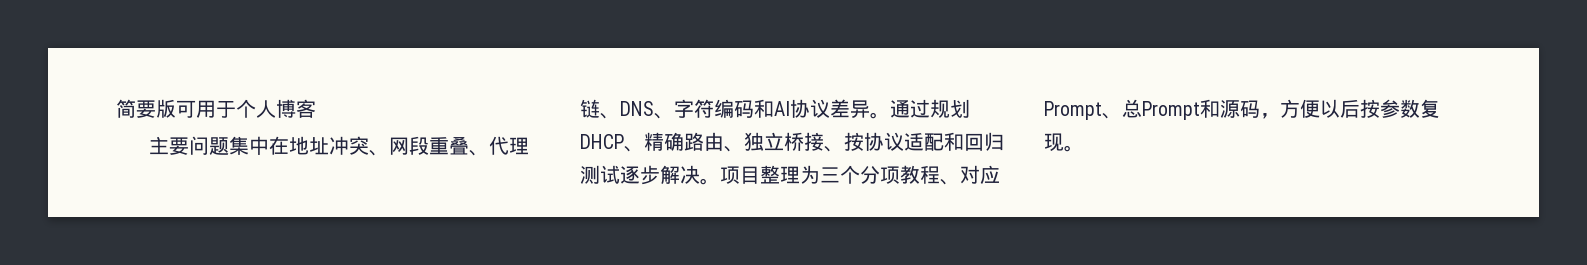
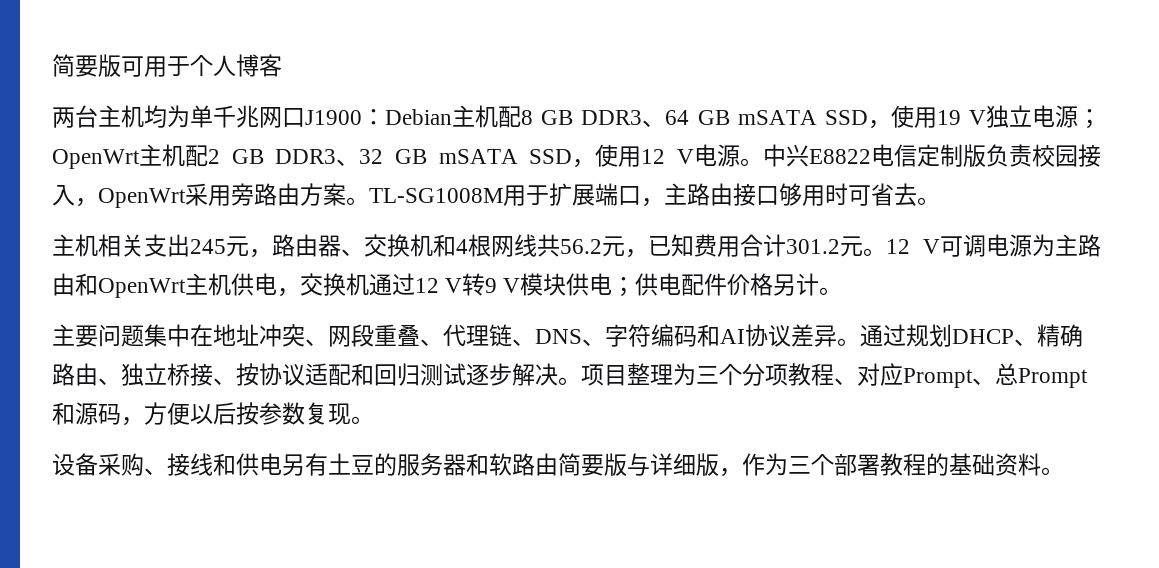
+ 两台主机均为单千兆网口J1900：Debian主机配8 GB DDR3、64 GB mSATA SSD，使用19 V独立电源；OpenWrt主机配2 GB DDR3、32 GB mSATA SSD，使用12 V电源。中兴E8822电信定制版负责校园接入，OpenWrt采用旁路由方案。TL-SG1008M用于扩展端口，主路由接口够用时可省去。
+ 主机相关支出245元，路由器、交换机和4根网线共56.2元，已知费用合计301.2元。12 V可调电源为主路由和OpenWrt主机供电，交换机通过12 V转9 V模块供电；供电配件价格另计。
+ 设备采购、接线和供电另有土豆的服务器和软路由简要版与详细版，作为三个部署教程的基础资料。

